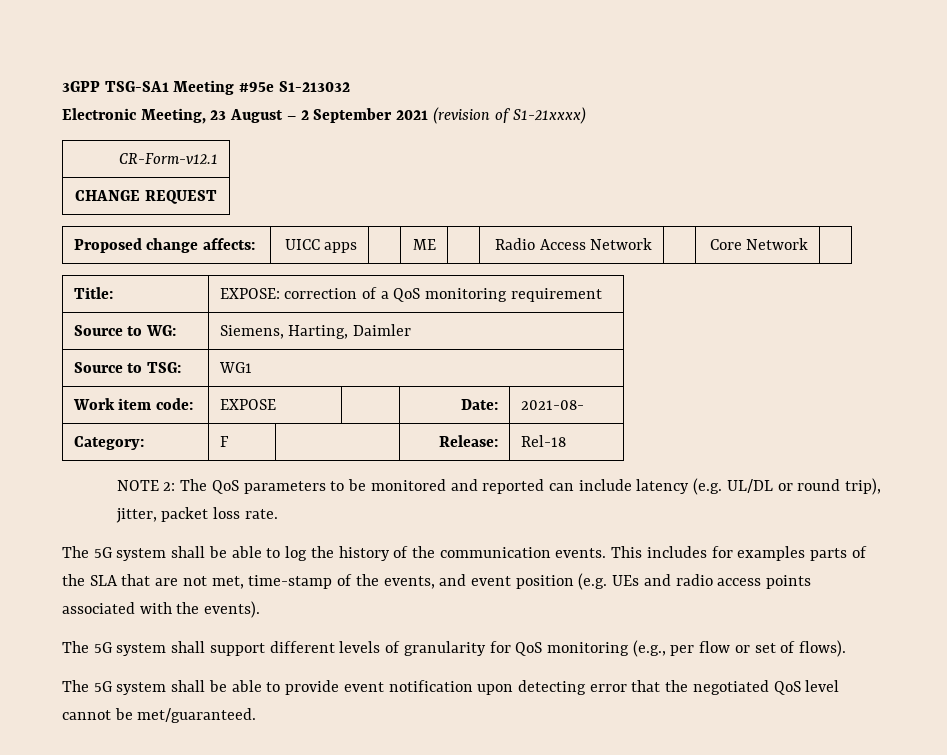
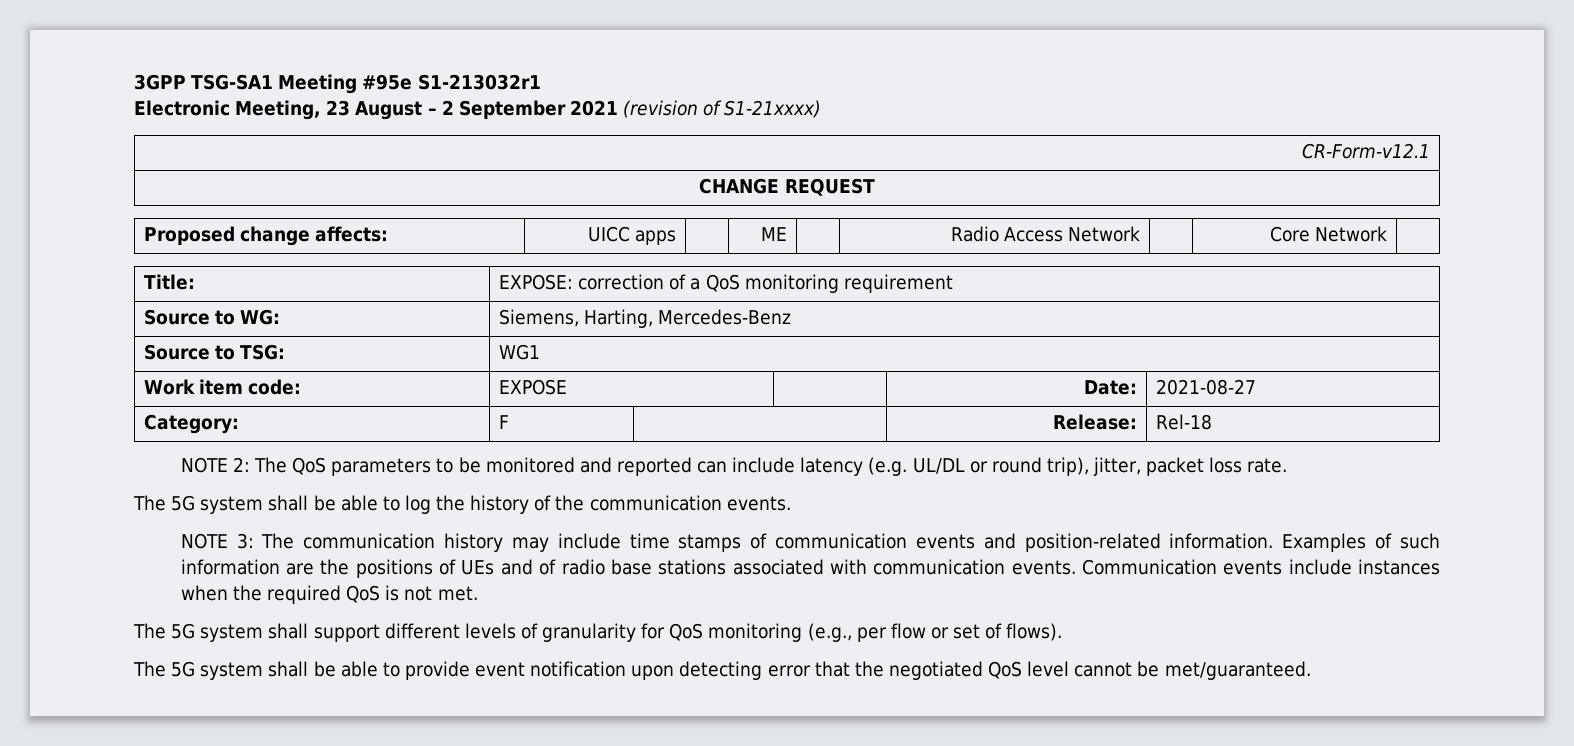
- 3GPP TSG-SA1 Meeting #95e S1-213032
+ 3GPP TSG-SA1 Meeting #95e S1-213032r1
- Source to WG: | Siemens, Harting, Daimler
+ Source to WG: | Siemens, Harting, Mercedes-Benz
- Work item code: | EXPOSE | | Date: | 2021-08-
+ Work item code: | EXPOSE | | Date: | 2021-08-27
- The 5G system shall be able to log the history of the communication events. This includes for examples parts of the SLA that are not met, time-stamp of the events, and event position (e.g. UEs and radio access points associated with the events).
+ The 5G system shall be able to log the history of the communication events.
+ NOTE 3: The communication history may include time stamps of communication events and position-related information. Examples of such information are the positions of UEs and of radio base stations associated with communication events. Communication events include instances when the required QoS is not met.

